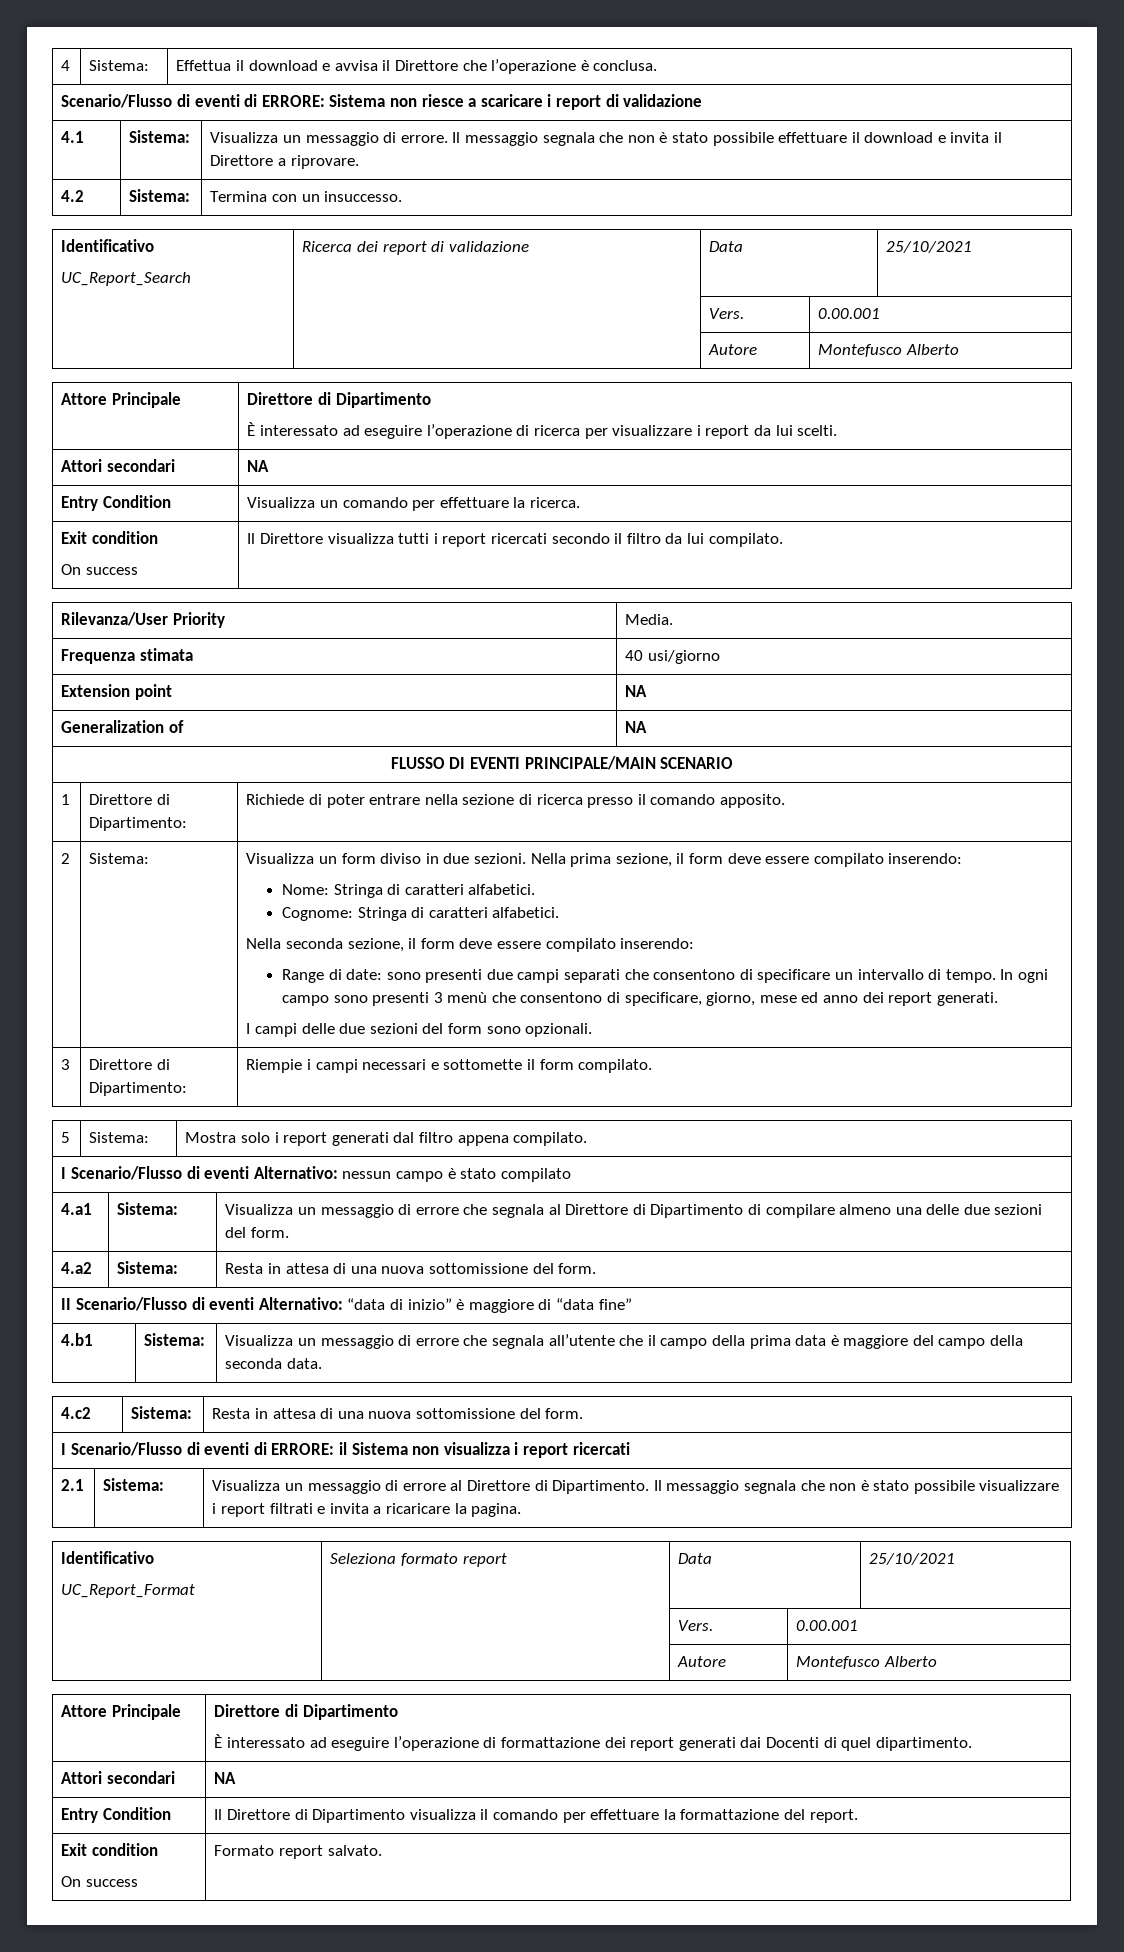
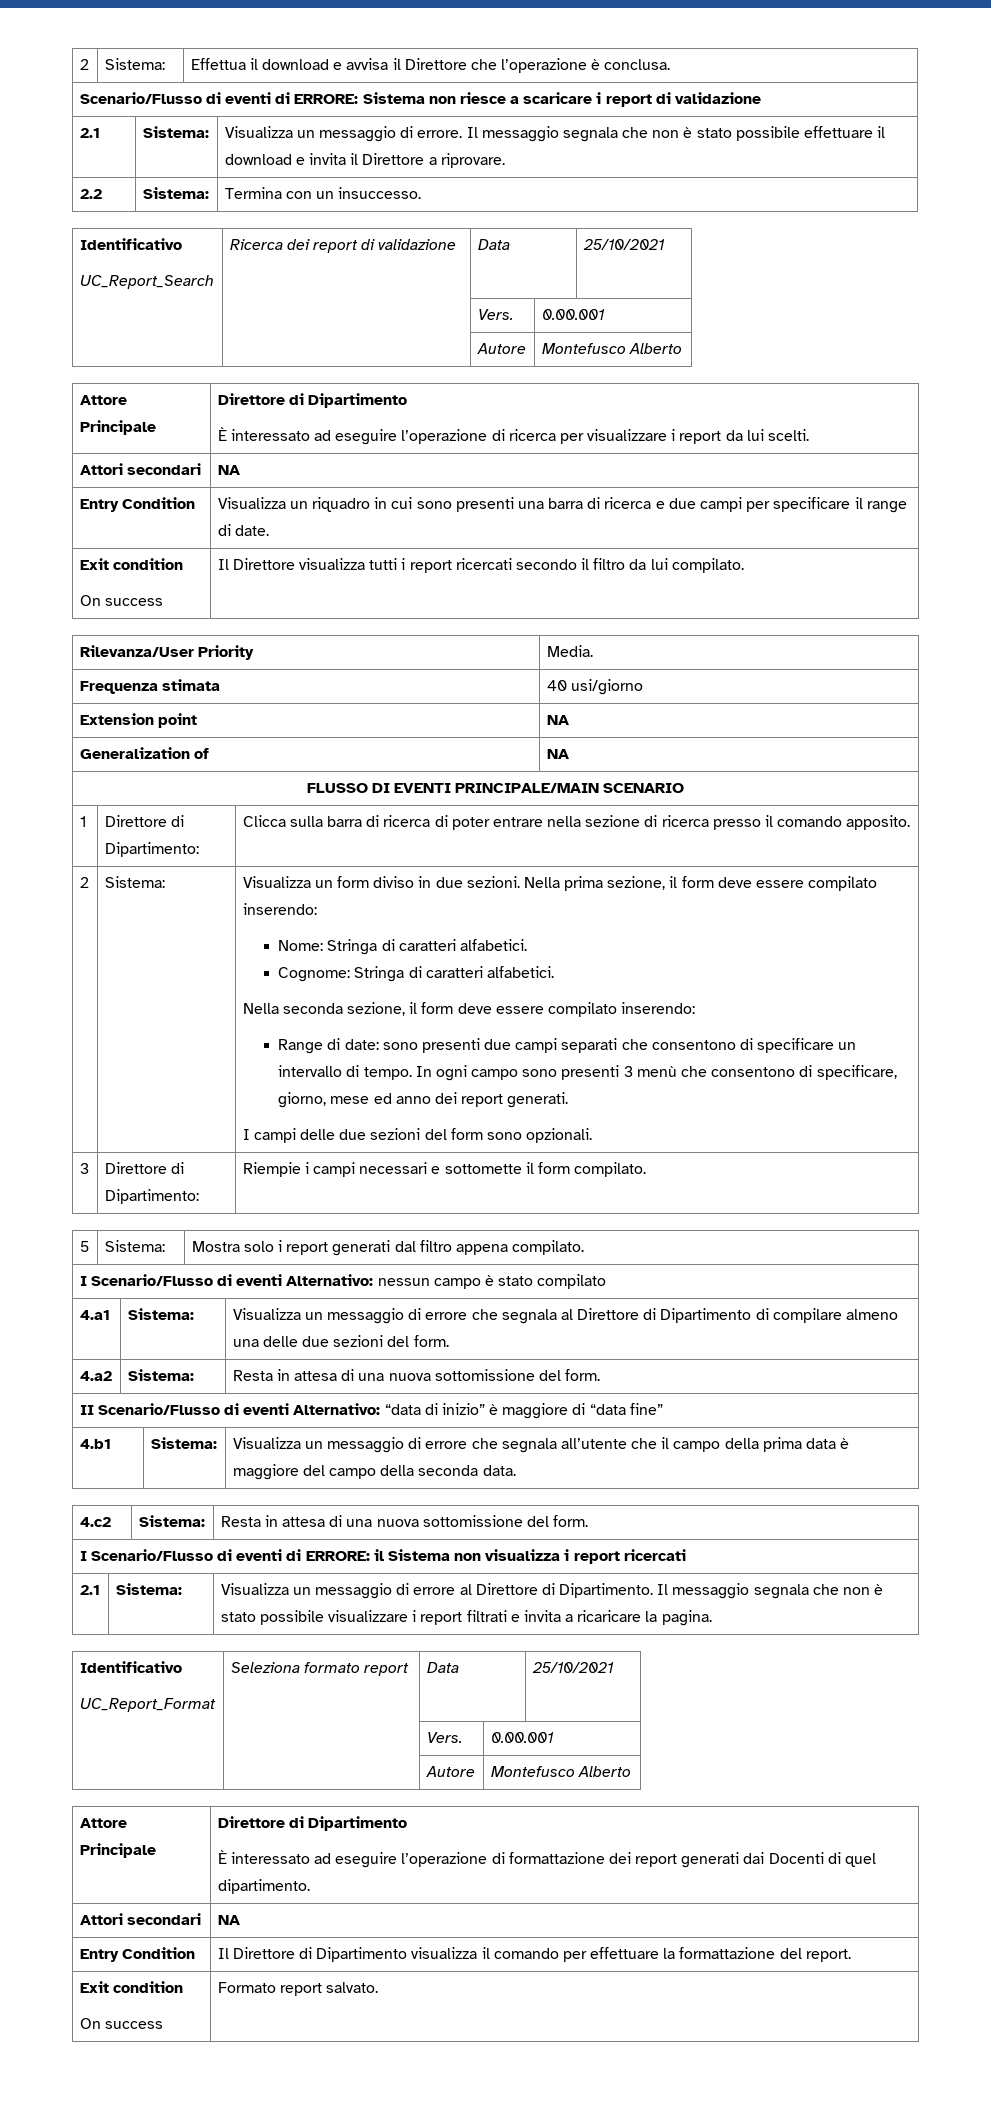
- 4 | Sistema: | Effettua il download e avvisa il Direttore che l’operazione è conclusa.
+ 2 | Sistema: | Effettua il download e avvisa il Direttore che l’operazione è conclusa.
- 4.1 | Sistema: | Visualizza un messaggio di errore. Il messaggio segnala che non è stato possibile effettuare il download e invita il Direttore a riprovare.
+ 2.1 | Sistema: | Visualizza un messaggio di errore. Il messaggio segnala che non è stato possibile effettuare il download e invita il Direttore a riprovare.
- 4.2 | Sistema: | Termina con un insuccesso.
+ 2.2 | Sistema: | Termina con un insuccesso.
- Entry Condition | Visualizza un comando per effettuare la ricerca.
+ Entry Condition | Visualizza un riquadro in cui sono presenti una barra di ricerca e due campi per specificare il range di date.
- 1 | Direttore di Dipartimento: | Richiede di poter entrare nella sezione di ricerca presso il comando apposito.
+ 1 | Direttore di Dipartimento: | Clicca sulla barra di ricerca di poter entrare nella sezione di ricerca presso il comando apposito.

